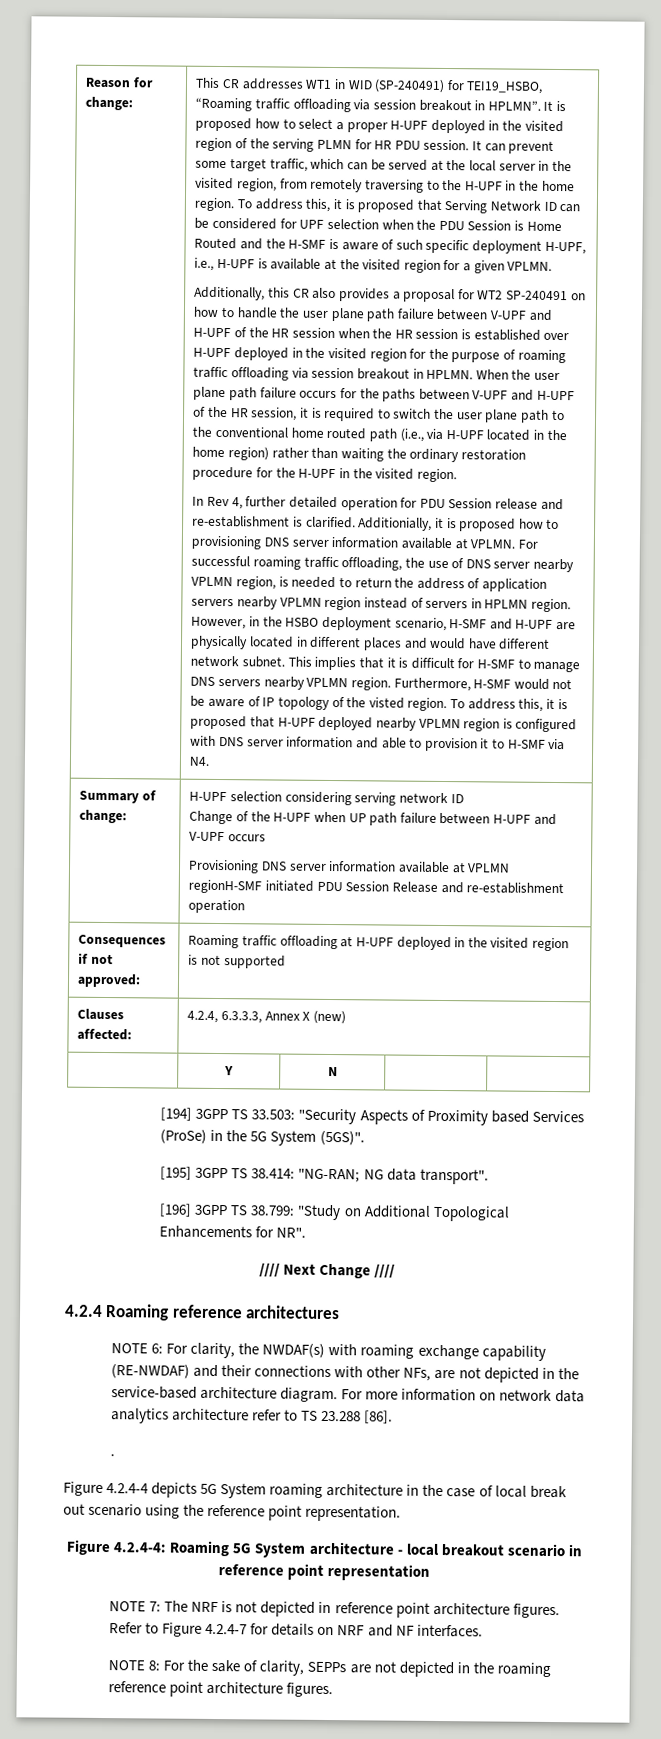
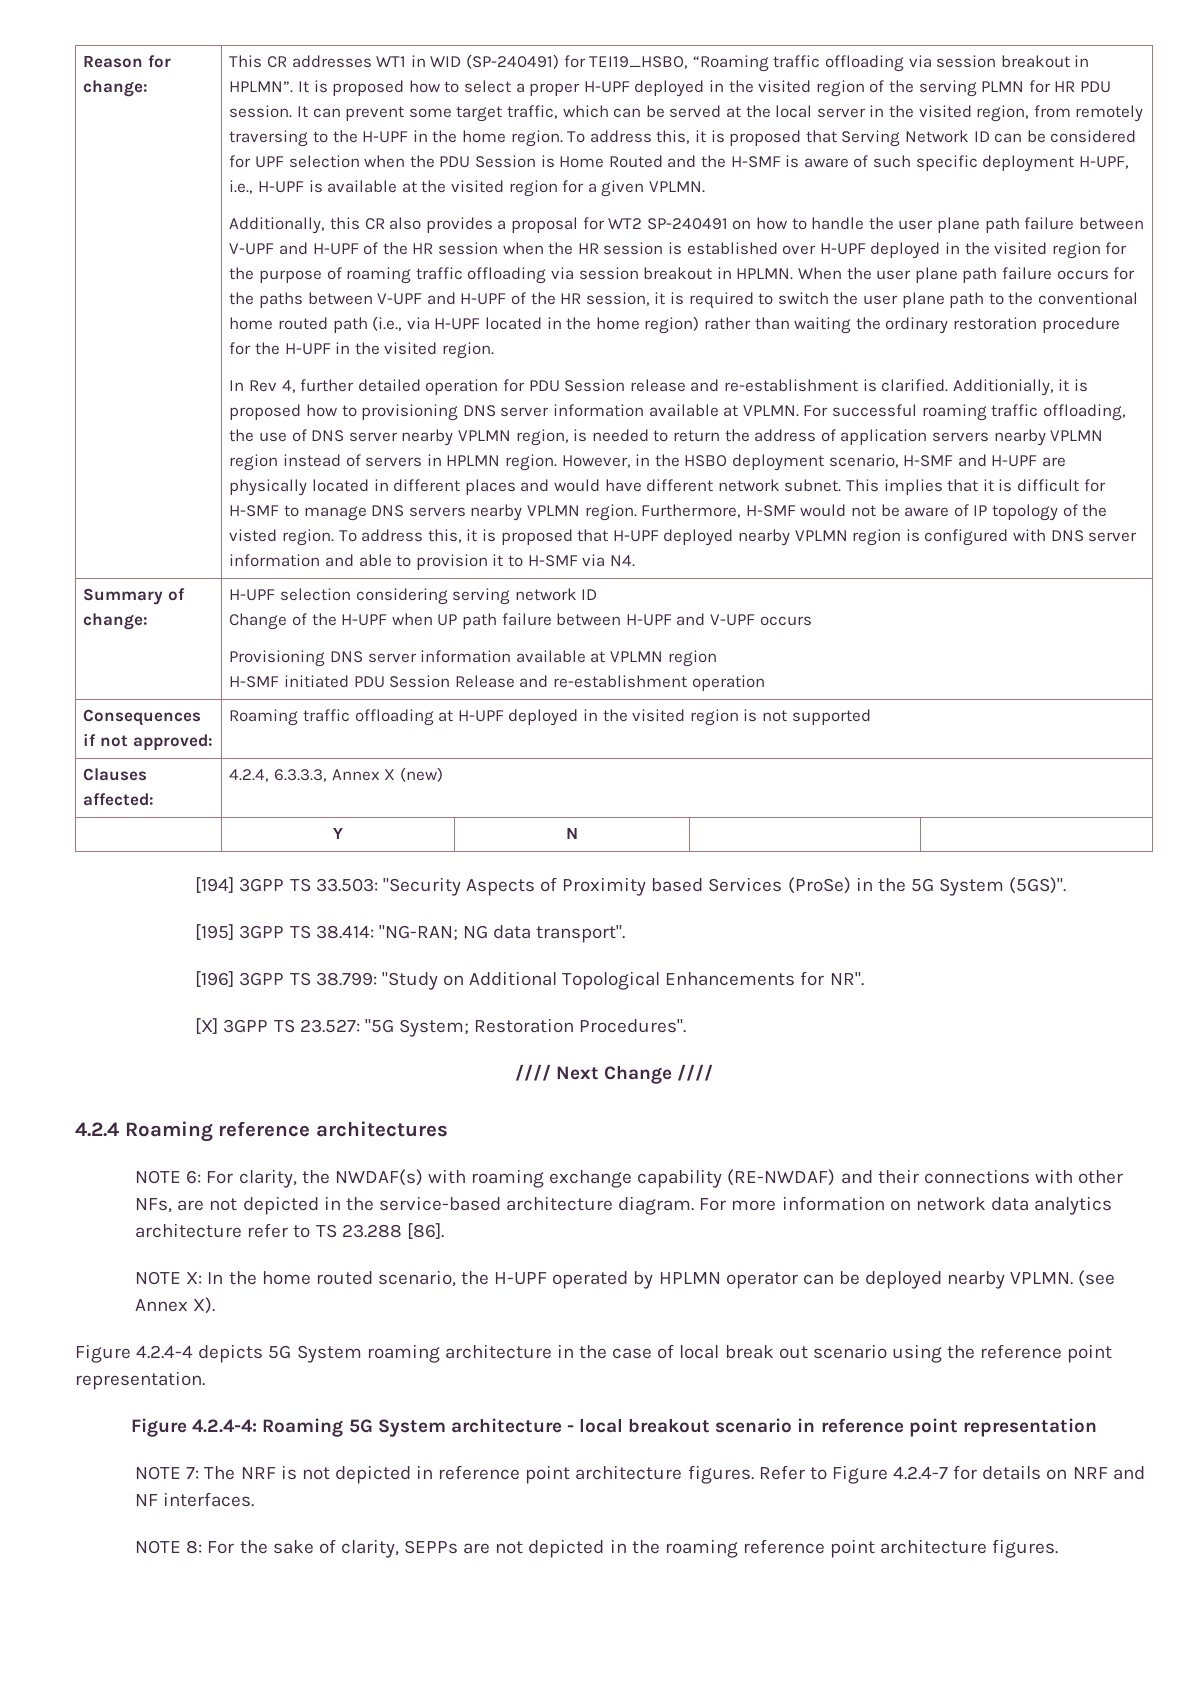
  Summary of change: | H-UPF selection considering serving network ID
  Change of the H-UPF when UP path failure between H-UPF and V-UPF occurs
- Provisioning DNS server information available at VPLMN regionH-SMF initiated PDU Session Release and re-establishment operation
+ Provisioning DNS server information available at VPLMN region
+ H-SMF initiated PDU Session Release and re-establishment operation
+ [X] 3GPP TS 23.527: "5G System; Restoration Procedures".
- .
+ NOTE X: In the home routed scenario, the H-UPF operated by HPLMN operator can be deployed nearby VPLMN. (see Annex X).

